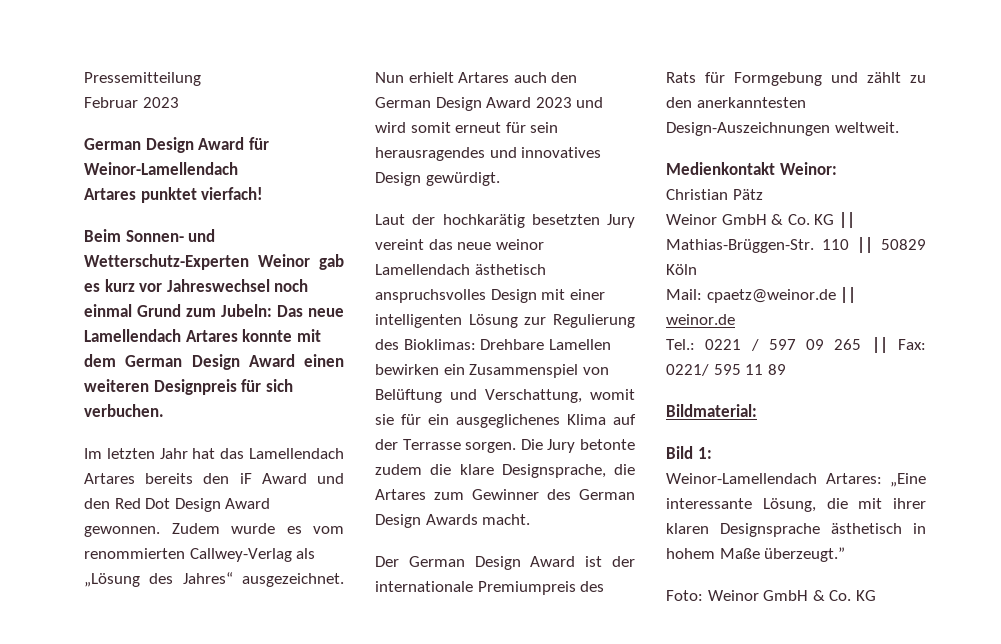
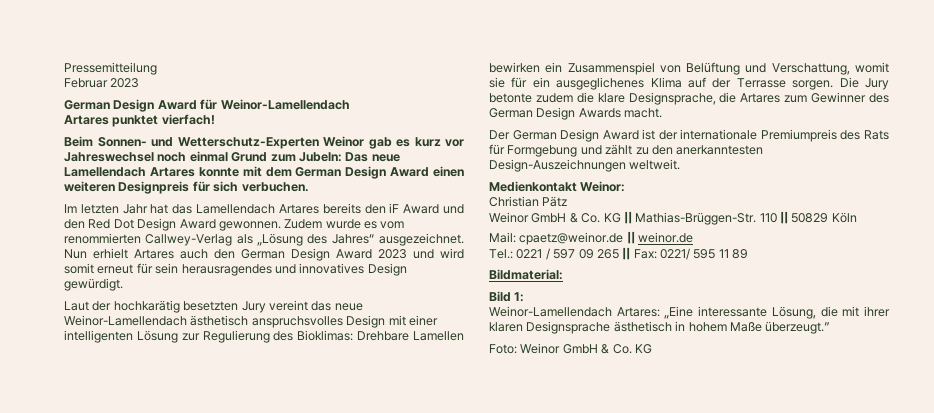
- Laut der hochkarätig besetzten Jury vereint das neue weinor Lamellendach ästhetisch anspruchsvolles Design mit einer intelligenten Lösung zur Regulierung des Bioklimas: Drehbare Lamellen bewirken ein Zusammenspiel von Belüftung und Verschattung, womit sie für ein ausgeglichenes Klima auf der Terrasse sorgen.
+ Laut der hochkarätig besetzten Jury vereint das neue Weinor-Lamellendach ästhetisch anspruchsvolles Design mit einer intelligenten Lösung zur Regulierung des Bioklimas: Drehbare Lamellen bewirken ein Zusammenspiel von Belüftung und Verschattung, womit sie für ein ausgeglichenes Klima auf der Terrasse sorgen.

